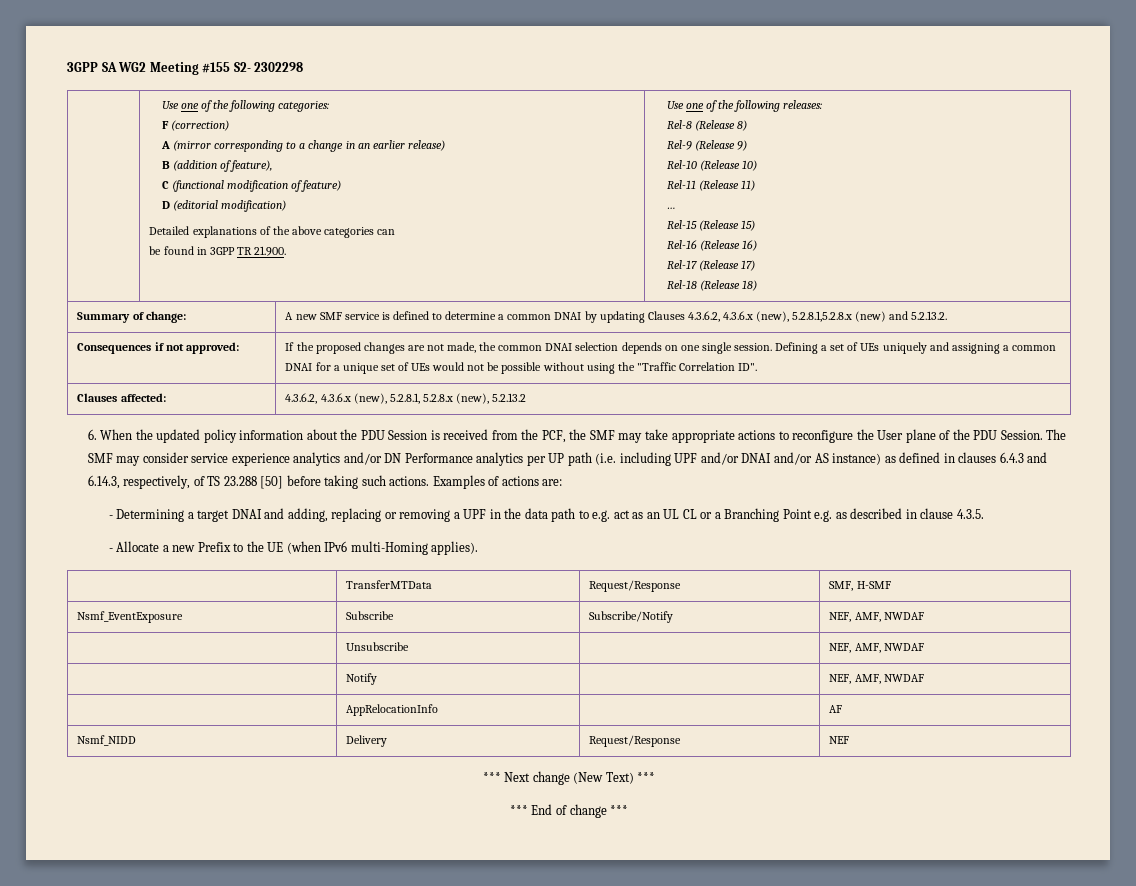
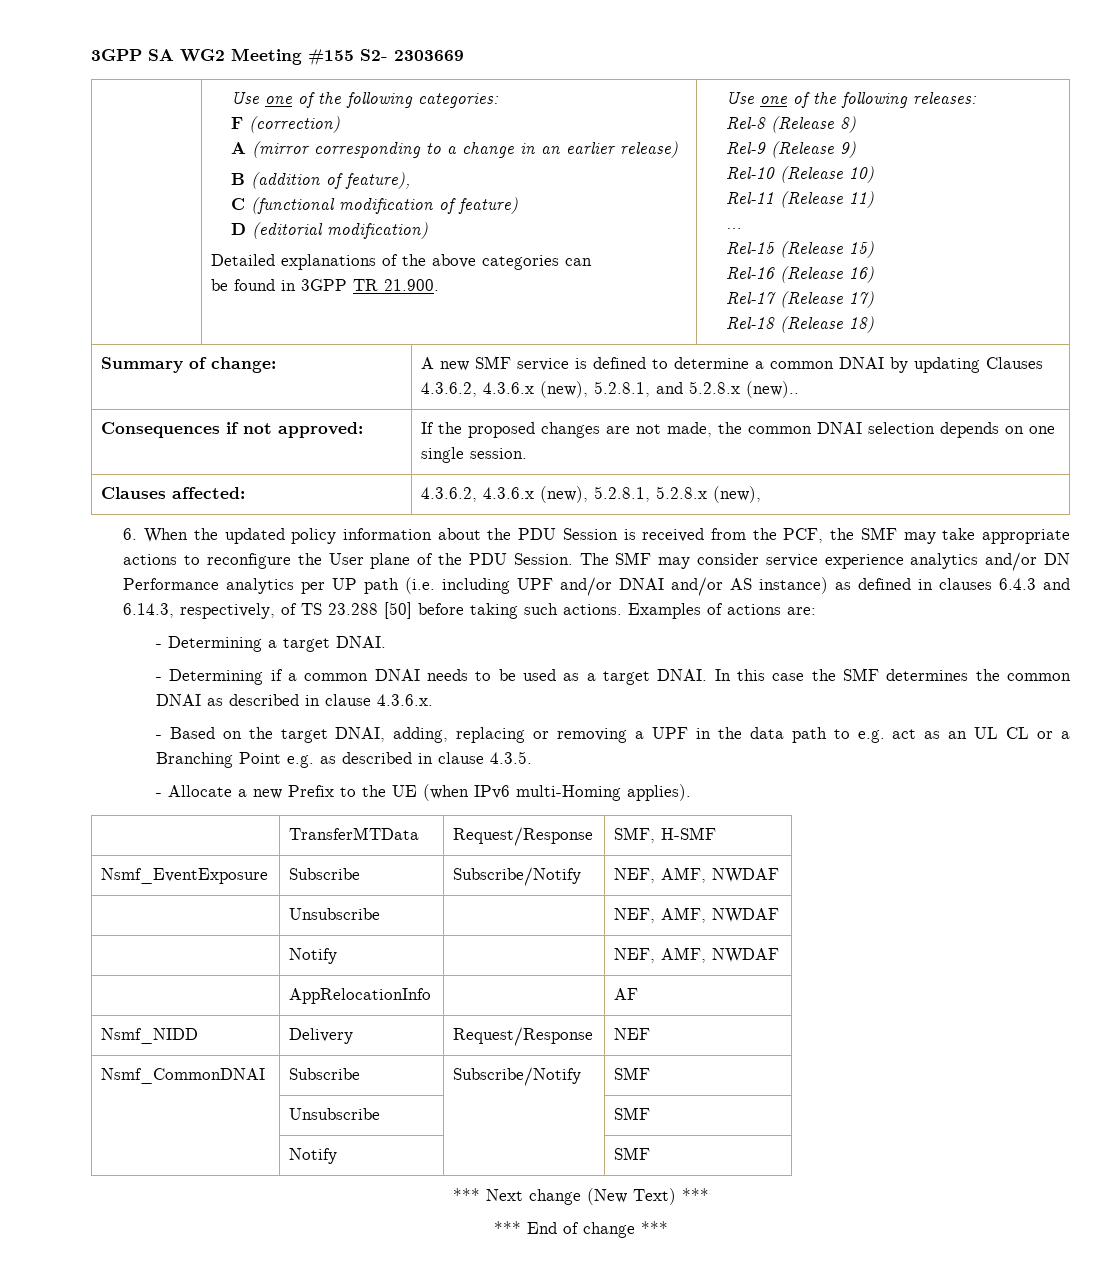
- 3GPP SA WG2 Meeting #155 S2- 2302298
+ 3GPP SA WG2 Meeting #155 S2- 2303669
- Summary of change: | A new SMF service is defined to determine a common DNAI by updating Clauses 4.3.6.2, 4.3.6.x (new), 5.2.8.1,5.2.8.x (new) and 5.2.13.2.
+ Summary of change: | A new SMF service is defined to determine a common DNAI by updating Clauses 4.3.6.2, 4.3.6.x (new), 5.2.8.1, and 5.2.8.x (new)..
- Defining a set of UEs uniquely and assigning a common DNAI for a unique set of UEs would not be possible without using the "Traffic Correlation ID".
- Clauses affected: | 4.3.6.2, 4.3.6.x (new), 5.2.8.1, 5.2.8.x (new), 5.2.13.2
+ Clauses affected: | 4.3.6.2, 4.3.6.x (new), 5.2.8.1, 5.2.8.x (new),
- - Determining a target DNAI and adding, replacing or removing a UPF in the data path to e.g. act as an UL CL or a Branching Point e.g. as described in clause 4.3.5.
+ - Determining a target DNAI.
+ - Determining if a common DNAI needs to be used as a target DNAI. In this case the SMF determines the common DNAI as described in clause 4.3.6.x.
+ - Based on the target DNAI, adding, replacing or removing a UPF in the data path to e.g. act as an UL CL or a Branching Point e.g. as described in clause 4.3.5.
+ Nsmf_CommonDNAI | Subscribe | Subscribe/Notify | SMF
+ | Unsubscribe | | SMF
+ | Notify | | SMF

